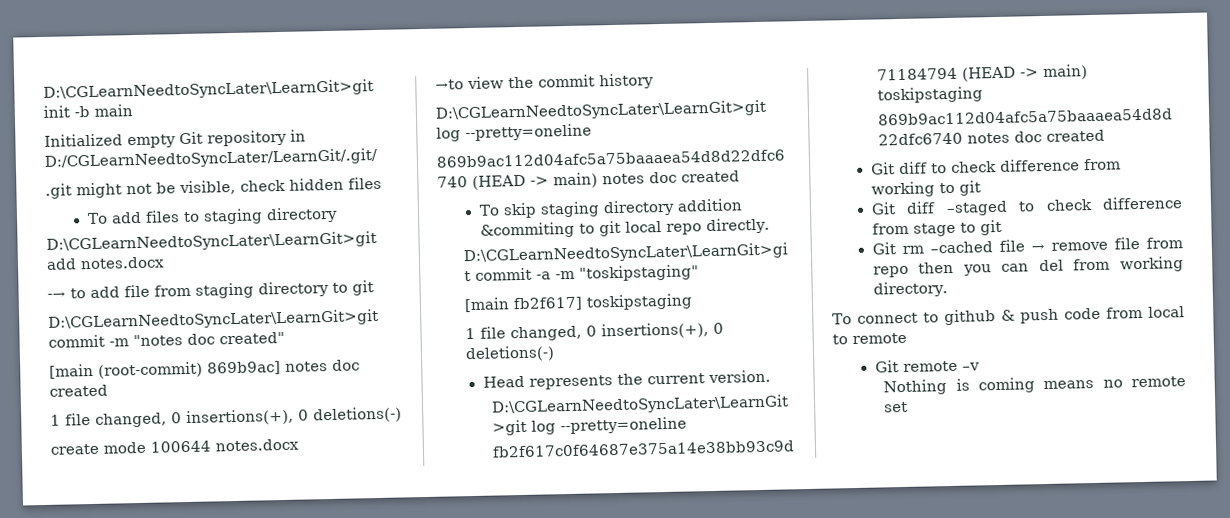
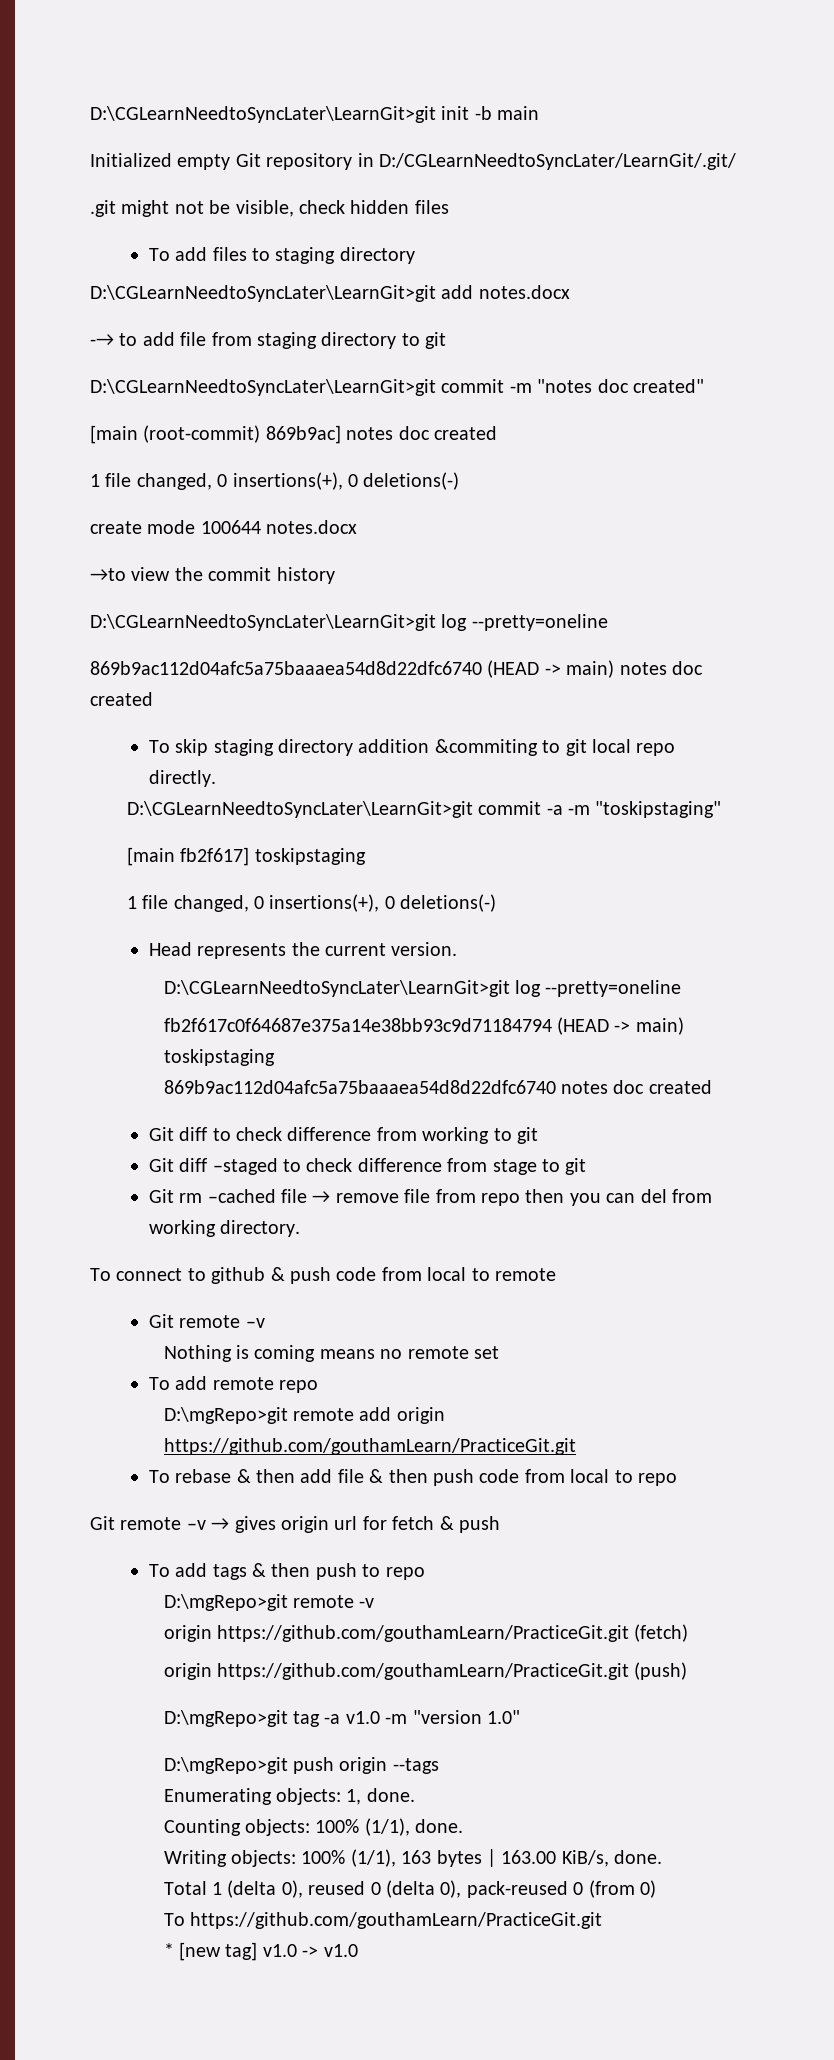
+ To add remote repo
+ D:\mgRepo>git remote add origin https://github.com/gouthamLearn/PracticeGit.git
+ To rebase & then add file & then push code from local to repo
+ Git remote –v → gives origin url for fetch & push
+ To add tags & then push to repo
+ D:\mgRepo>git remote -v
+ origin https://github.com/gouthamLearn/PracticeGit.git (fetch)
+ origin https://github.com/gouthamLearn/PracticeGit.git (push)
+ D:\mgRepo>git tag -a v1.0 -m "version 1.0"
+ D:\mgRepo>git push origin --tags
+ Enumerating objects: 1, done.
+ Counting objects: 100% (1/1), done.
+ Writing objects: 100% (1/1), 163 bytes | 163.00 KiB/s, done.
+ Total 1 (delta 0), reused 0 (delta 0), pack-reused 0 (from 0)
+ To https://github.com/gouthamLearn/PracticeGit.git
+ * [new tag] v1.0 -> v1.0

